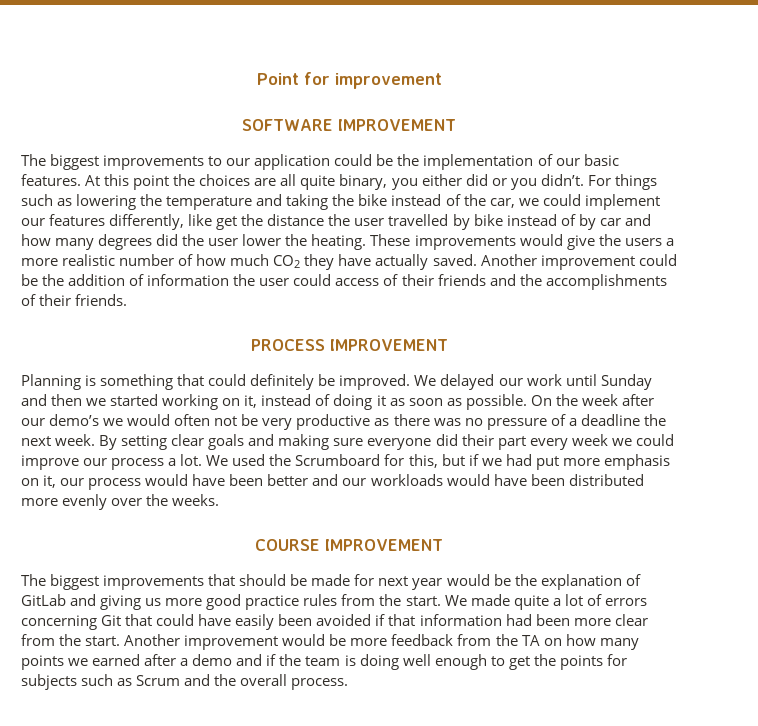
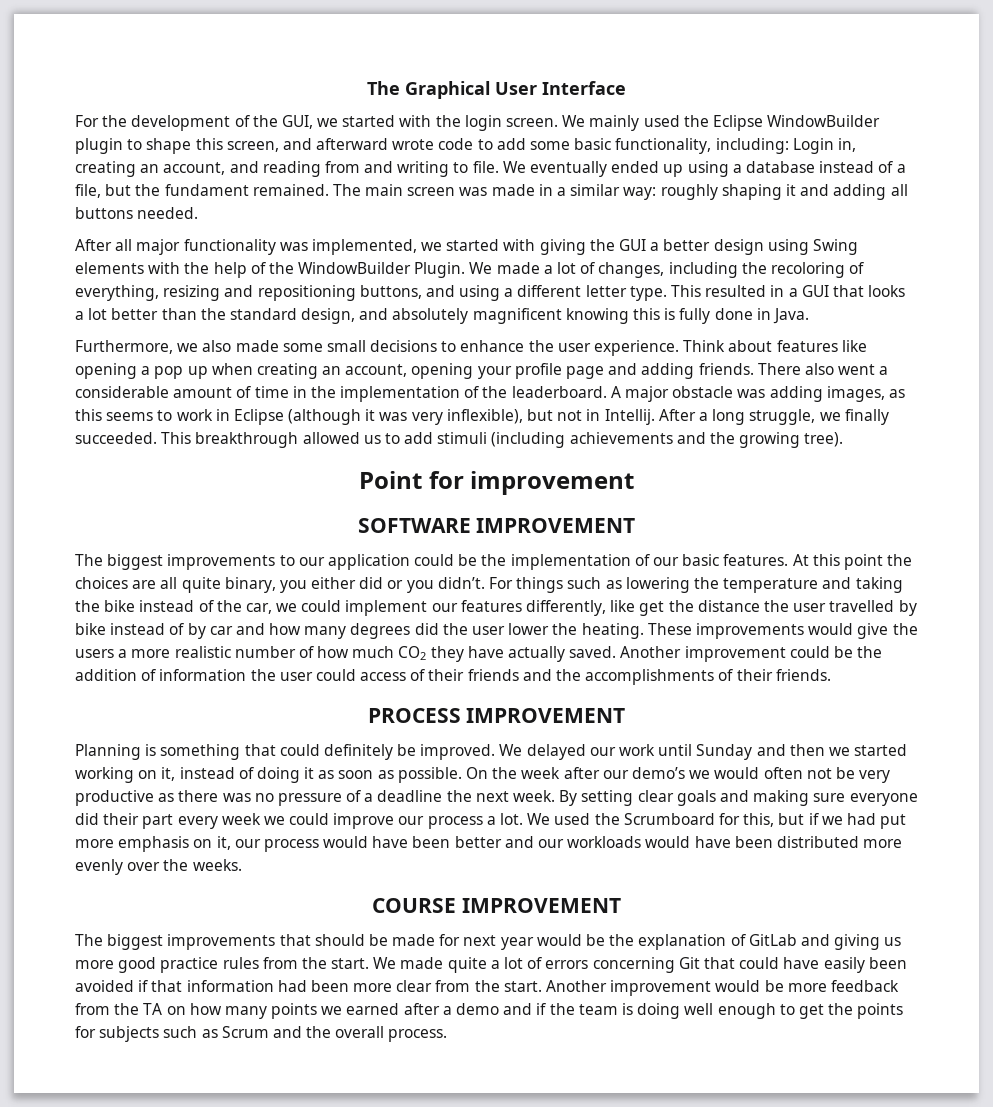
+ The Graphical User Interface
+ For the development of the GUI, we started with the login screen. We mainly used the Eclipse WindowBuilder plugin to shape this screen, and afterward wrote code to add some basic functionality, including: Login in, creating an account, and reading from and writing to file. We eventually ended up using a database instead of a file, but the fundament remained. The main screen was made in a similar way: roughly shaping it and adding all buttons needed.
+ After all major functionality was implemented, we started with giving the GUI a better design using Swing elements with the help of the WindowBuilder Plugin. We made a lot of changes, including the recoloring of everything, resizing and repositioning buttons, and using a different letter type. This resulted in a GUI that looks a lot better than the standard design, and absolutely magnificent knowing this is fully done in Java.
+ Furthermore, we also made some small decisions to enhance the user experience. Think about features like opening a pop up when creating an account, opening your profile page and adding friends. There also went a considerable amount of time in the implementation of the leaderboard. A major obstacle was adding images, as this seems to work in Eclipse (although it was very inflexible), but not in Intellij. After a long struggle, we finally succeeded. This breakthrough allowed us to add stimuli (including achievements and the growing tree).

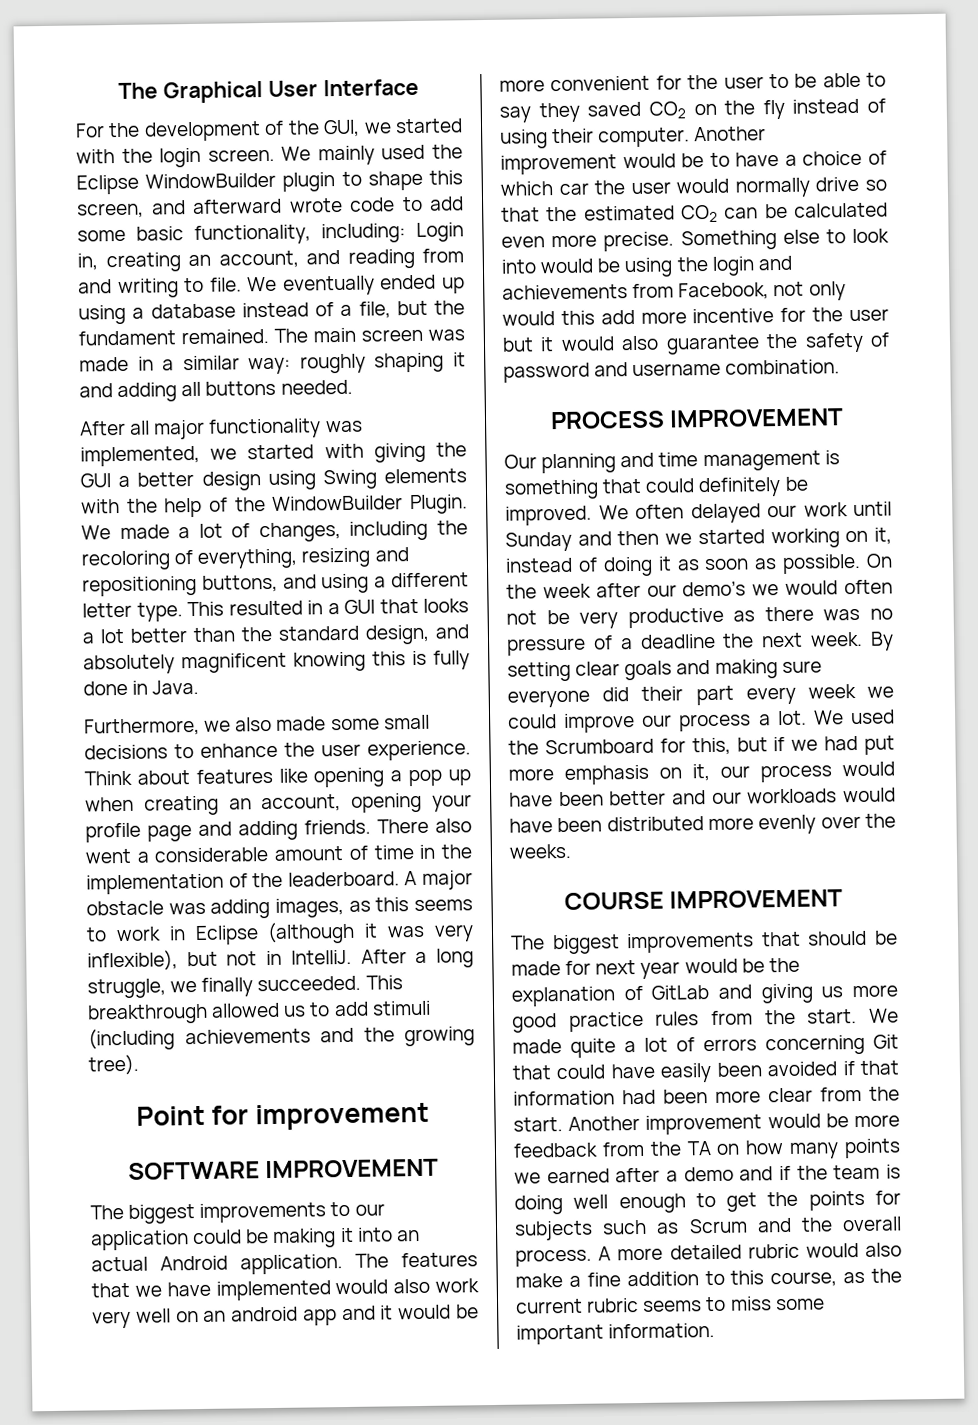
- A major obstacle was adding images, as this seems to work in Eclipse (although it was very inflexible), but not in Intellij.
+ A major obstacle was adding images, as this seems to work in Eclipse (although it was very inflexible), but not in IntelliJ.
- The biggest improvements to our application could be the implementation of our basic features. At this point the choices are all quite binary, you either did or you didn’t. For things such as lowering the temperature and taking the bike instead of the car, we could implement our features differently, like get the distance the user travelled by bike instead of by car and how many degrees did the user lower the heating. These improvements would give the users a more realistic number of how much CO2 they have actually saved. Another improvement could be the addition of information the user could access of their friends and the accomplishments of their friends.
+ The biggest improvements to our application could be making it into an actual Android application. The features that we have implemented would also work very well on an android app and it would be more convenient for the user to be able to say they saved CO2 on the fly instead of using their computer. Another improvement would be to have a choice of which car the user would normally drive so that the estimated CO2 can be calculated even more precise. Something else to look into would be using the login and achievements from Facebook, not only would this add more incentive for the user but it would also guarantee the safety of password and username combination.
  PROCESS IMPROVEMENT
- Planning is something that could definitely be improved.
+ Our planning and time management is something that could definitely be improved.
- We delayed our work until Sunday and then we started working on it, instead of doing it as soon as possible.
+ We often delayed our work until Sunday and then we started working on it, instead of doing it as soon as possible.
+ A more detailed rubric would also make a fine addition to this course, as the current rubric seems to miss some important information.

